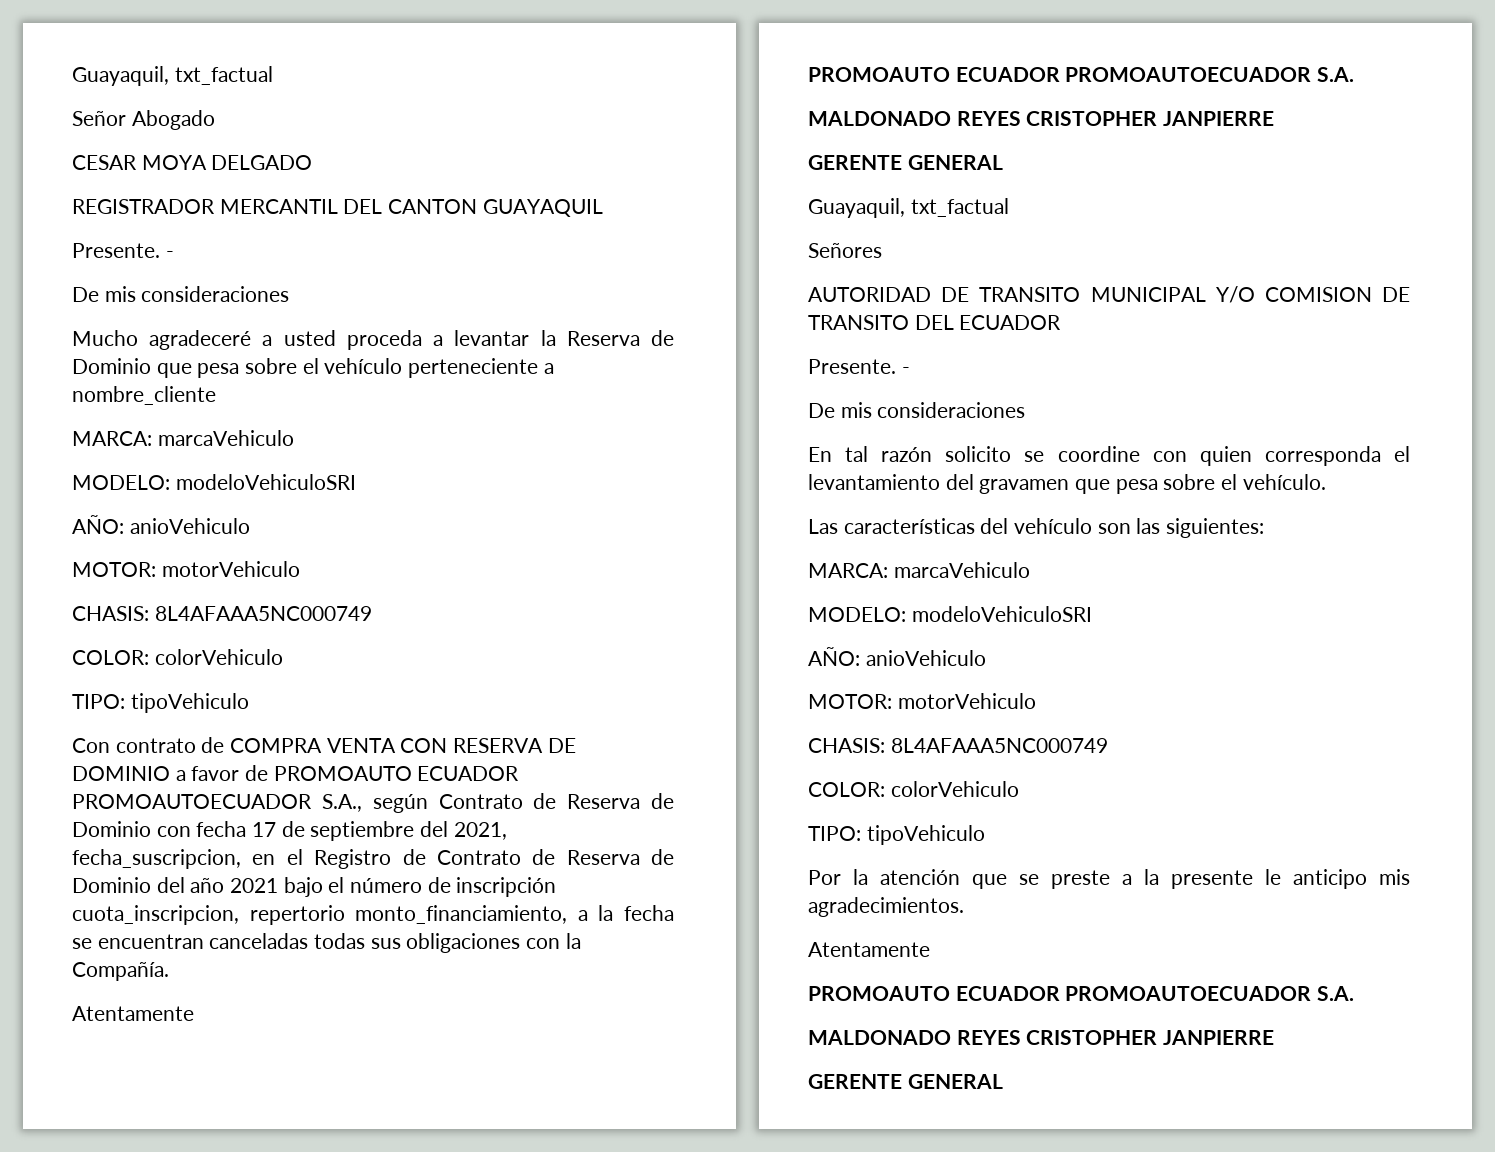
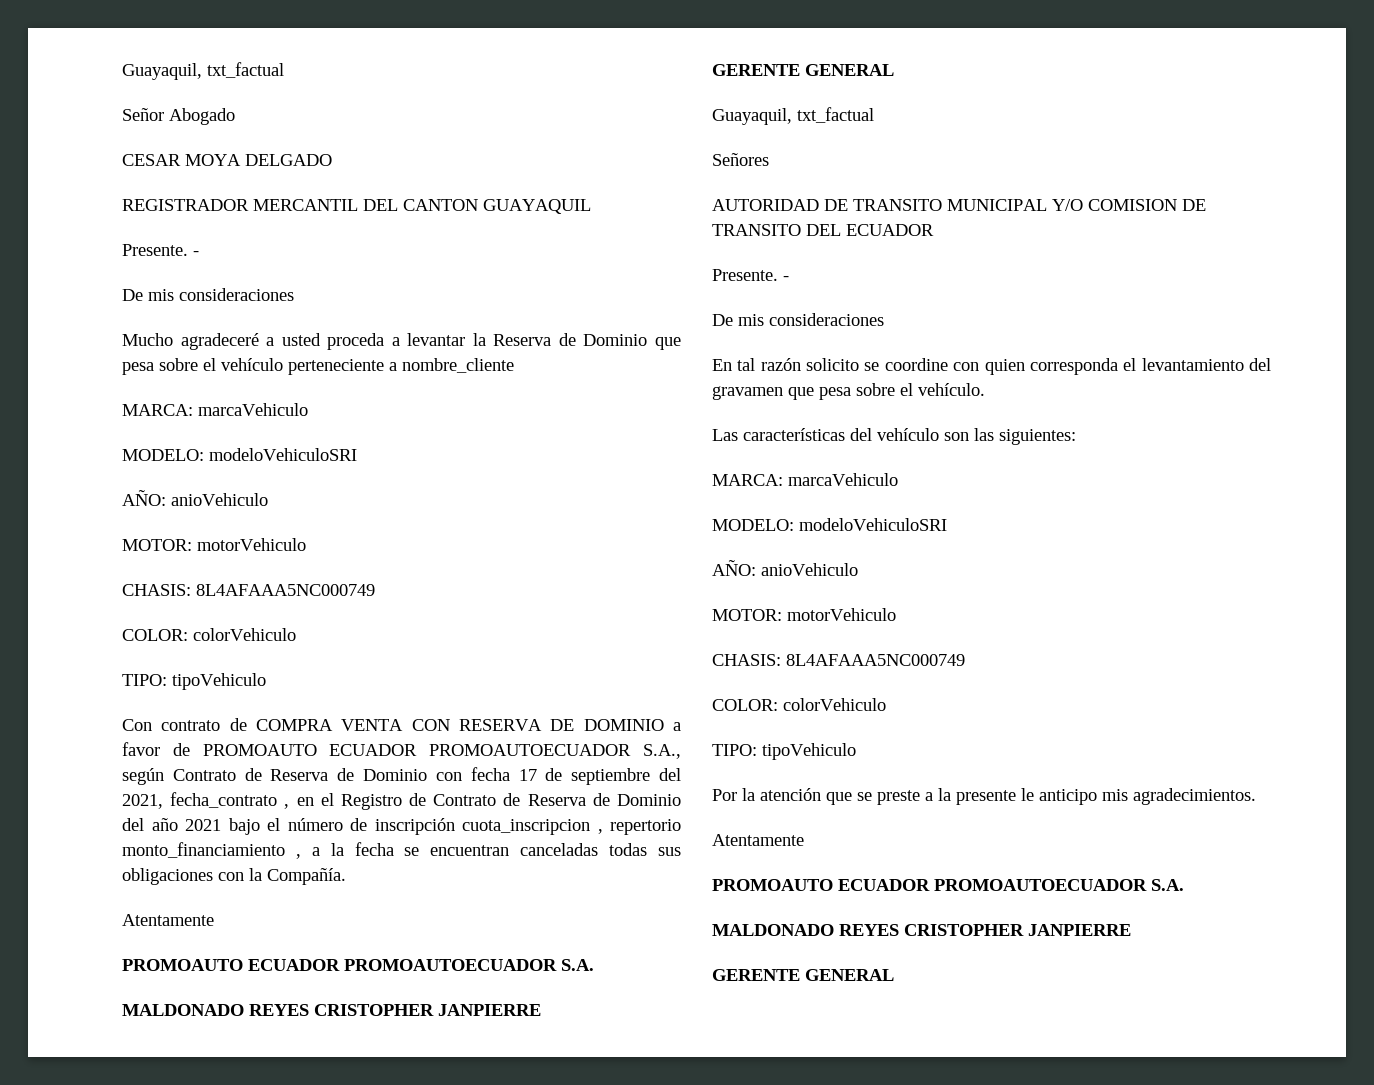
- Con contrato de COMPRA VENTA CON RESERVA DE DOMINIO a favor de PROMOAUTO ECUADOR PROMOAUTOECUADOR S.A., según Contrato de Reserva de Dominio con fecha 17 de septiembre del 2021, fecha_suscripcion, en el Registro de Contrato de Reserva de Dominio del año 2021 bajo el número de inscripción cuota_inscripcion, repertorio monto_financiamiento, a la fecha se encuentran canceladas todas sus obligaciones con la Compañía.
+ Con contrato de COMPRA VENTA CON RESERVA DE DOMINIO a favor de PROMOAUTO ECUADOR PROMOAUTOECUADOR S.A., según Contrato de Reserva de Dominio con fecha 17 de septiembre del 2021, fecha_contrato , en el Registro de Contrato de Reserva de Dominio del año 2021 bajo el número de inscripción cuota_inscripcion , repertorio monto_financiamiento , a la fecha se encuentran canceladas todas sus obligaciones con la Compañía.

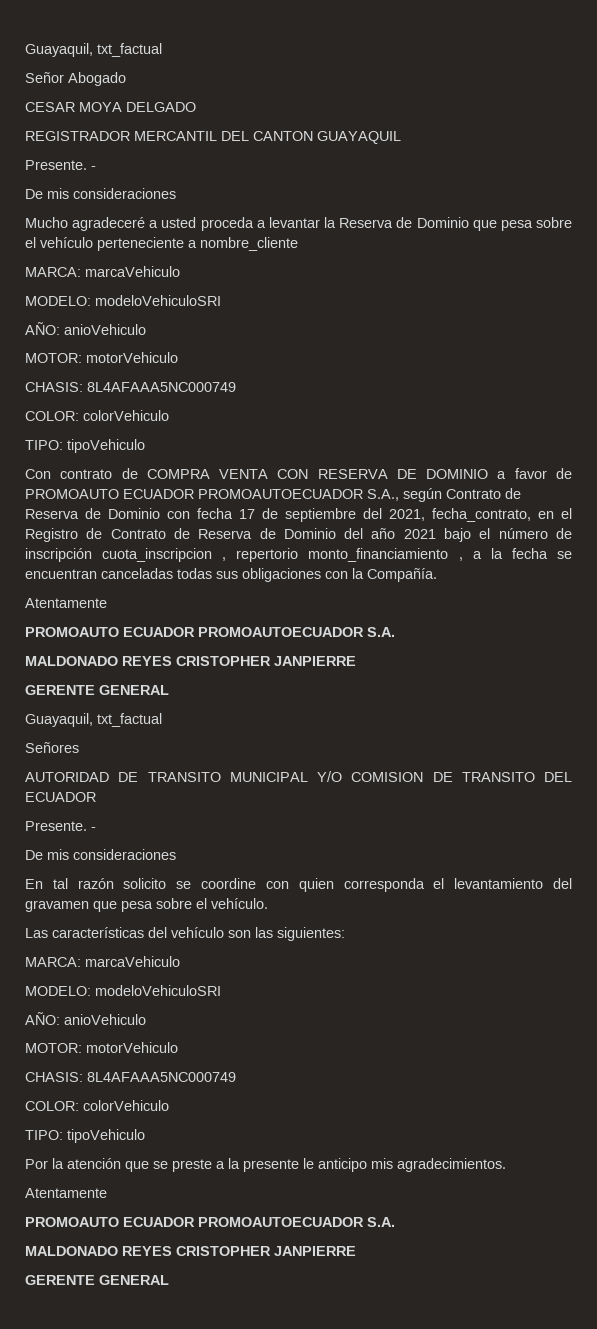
- Con contrato de COMPRA VENTA CON RESERVA DE DOMINIO a favor de PROMOAUTO ECUADOR PROMOAUTOECUADOR S.A., según Contrato de Reserva de Dominio con fecha 17 de septiembre del 2021, fecha_contrato , en el Registro de Contrato de Reserva de Dominio del año 2021 bajo el número de inscripción cuota_inscripcion , repertorio monto_financiamiento , a la fecha se encuentran canceladas todas sus obligaciones con la Compañía.
+ Con contrato de COMPRA VENTA CON RESERVA DE DOMINIO a favor de PROMOAUTO ECUADOR PROMOAUTOECUADOR S.A., según Contrato de Reserva de Dominio con fecha 17 de septiembre del 2021, fecha_contrato, en el Registro de Contrato de Reserva de Dominio del año 2021 bajo el número de inscripción cuota_inscripcion , repertorio monto_financiamiento , a la fecha se encuentran canceladas todas sus obligaciones con la Compañía.

